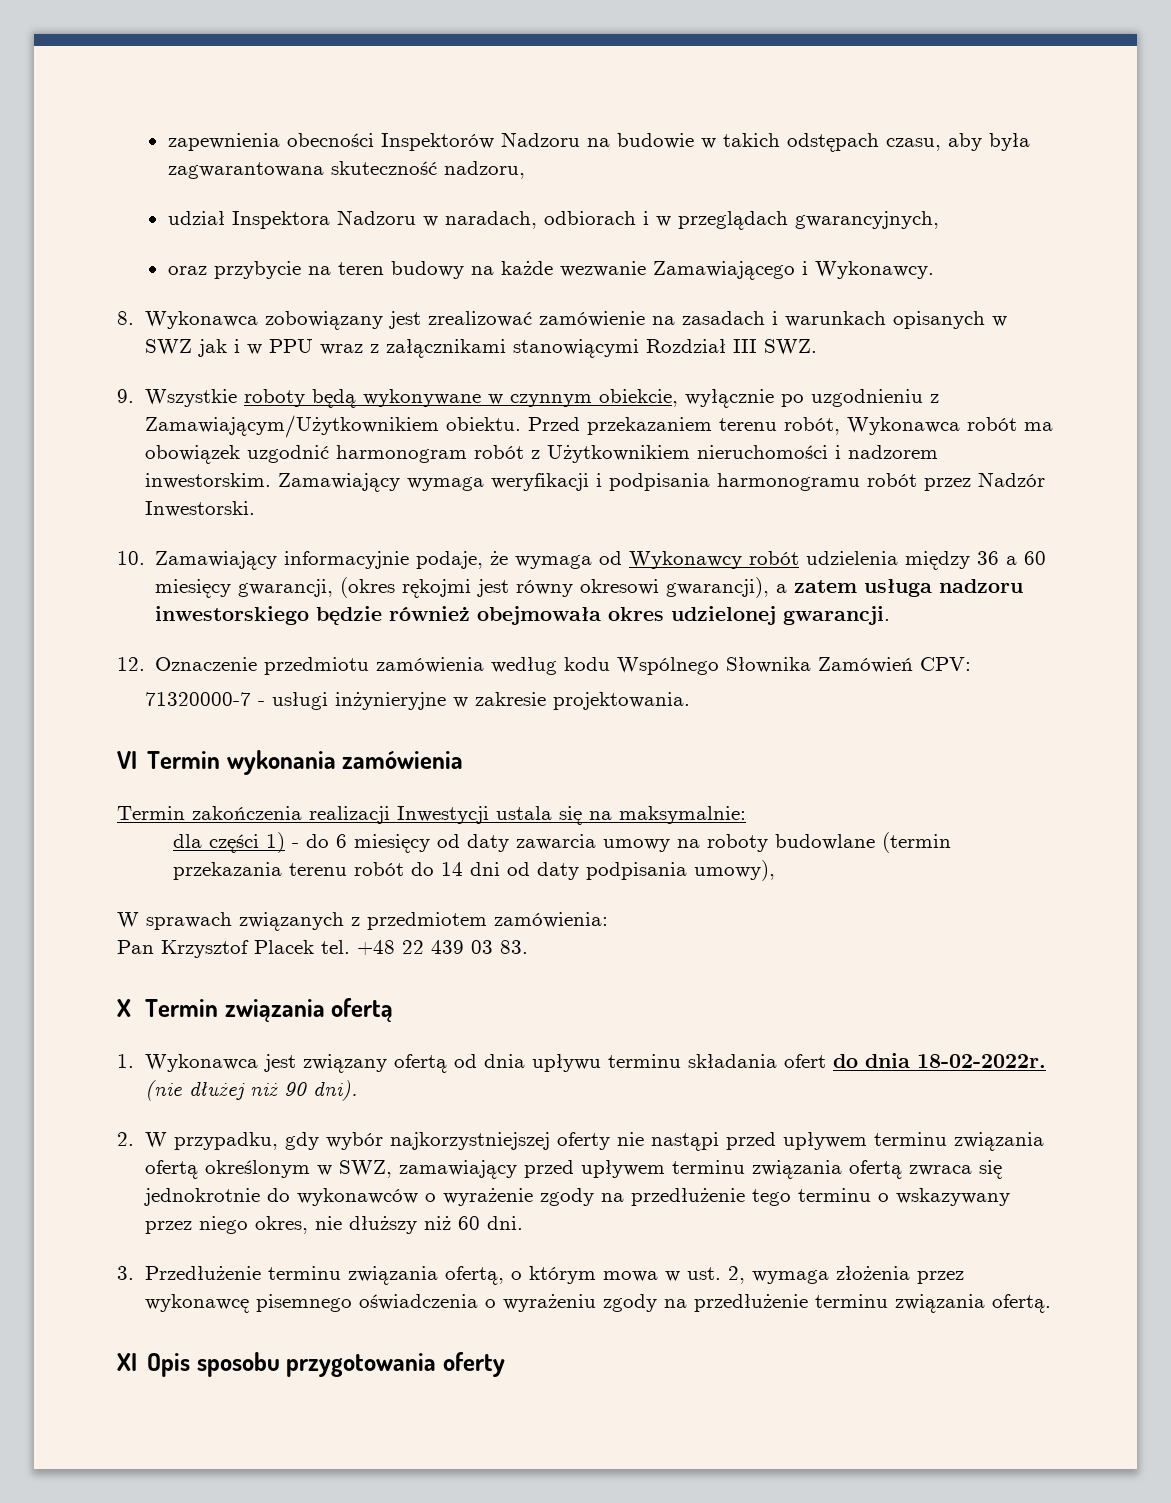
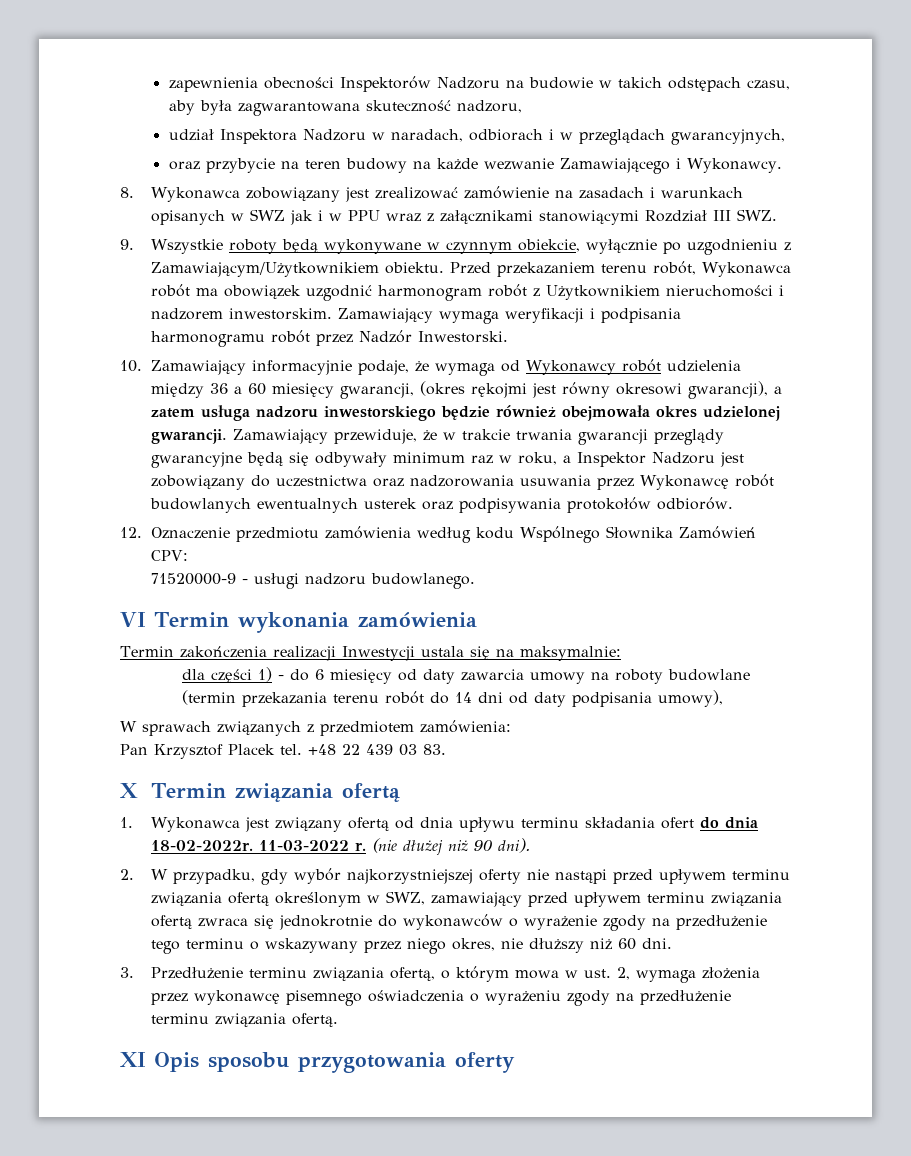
+ Zamawiający przewiduje, że w trakcie trwania gwarancji przeglądy gwarancyjne będą się odbywały minimum raz w roku, a Inspektor Nadzoru jest zobowiązany do uczestnictwa oraz nadzorowania usuwania przez Wykonawcę robót budowlanych ewentualnych usterek oraz podpisywania protokołów odbiorów.
- 71320000-7 - usługi inżynieryjne w zakresie projektowania.
+ 71520000-9 - usługi nadzoru budowlanego.
+ 11-03-2022 r.

